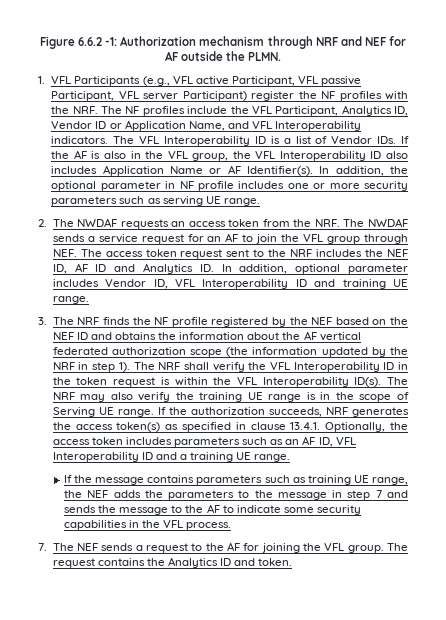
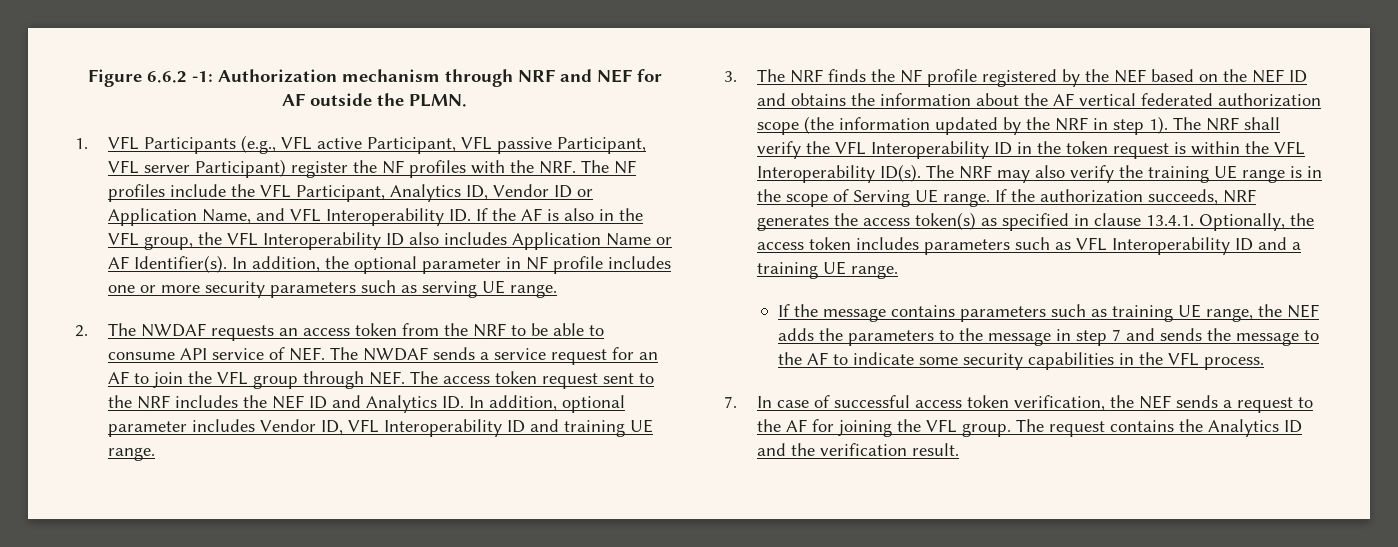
- 1. VFL Participants (e.g., VFL active Participant, VFL passive Participant, VFL server Participant) register the NF profiles with the NRF. The NF profiles include the VFL Participant, Analytics ID, Vendor ID or Application Name, and VFL Interoperability indicators. The VFL Interoperability ID is a list of Vendor IDs. If the AF is also in the VFL group, the VFL Interoperability ID also includes Application Name or AF Identifier(s).
+ 1. VFL Participants (e.g., VFL active Participant, VFL passive Participant, VFL server Participant) register the NF profiles with the NRF. The NF profiles include the VFL Participant, Analytics ID, Vendor ID or Application Name, and VFL Interoperability ID. If the AF is also in the VFL group, the VFL Interoperability ID also includes Application Name or AF Identifier(s).
- 2. The NWDAF requests an access token from the NRF. The NWDAF sends a service request for an AF to join the VFL group through NEF. The access token request sent to the NRF includes the NEF ID, AF ID and Analytics ID. In addition, optional parameter includes Vendor ID, VFL Interoperability ID and training UE range.
+ 2. The NWDAF requests an access token from the NRF to be able to consume API service of NEF. The NWDAF sends a service request for an AF to join the VFL group through NEF. The access token request sent to the NRF includes the NEF ID and Analytics ID. In addition, optional parameter includes Vendor ID, VFL Interoperability ID and training UE range.
- If the authorization succeeds, NRF generates the access token(s) as specified in clause 13.4.1. Optionally, the access token includes parameters such as an AF ID, VFL Interoperability ID and a training UE range.
+ If the authorization succeeds, NRF generates the access token(s) as specified in clause 13.4.1. Optionally, the access token includes parameters such as VFL Interoperability ID and a training UE range.
- 7. The NEF sends a request to the AF for joining the VFL group.
+ 7. In case of successful access token verification, the NEF sends a request to the AF for joining the VFL group.
- The request contains the Analytics ID and token.
+ The request contains the Analytics ID and the verification result.

